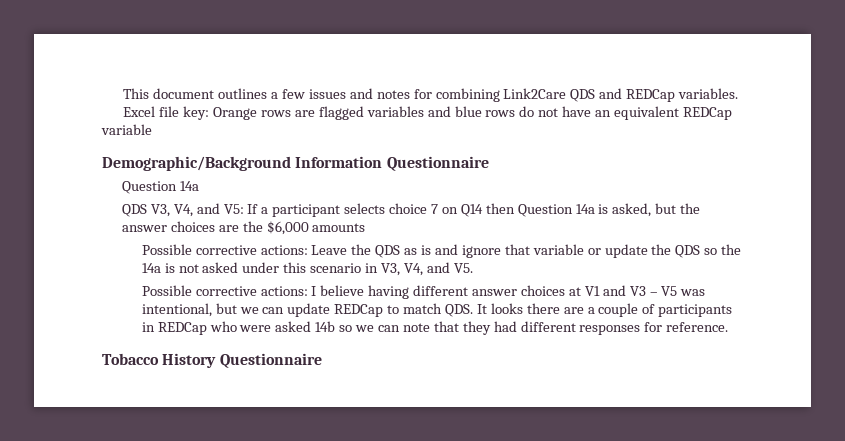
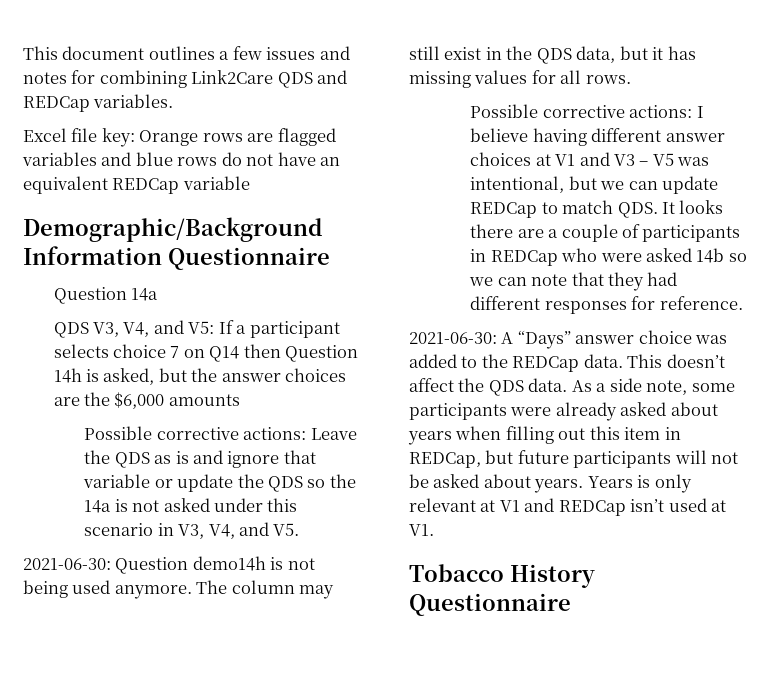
- QDS V3, V4, and V5: If a participant selects choice 7 on Q14 then Question 14a is asked, but the answer choices are the $6,000 amounts
+ QDS V3, V4, and V5: If a participant selects choice 7 on Q14 then Question 14h is asked, but the answer choices are the $6,000 amounts
+ 2021-06-30: Question demo14h is not being used anymore. The column may still exist in the QDS data, but it has missing values for all rows.
+ 2021-06-30: A “Days” answer choice was added to the REDCap data. This doesn’t affect the QDS data. As a side note, some participants were already asked about years when filling out this item in REDCap, but future participants will not be asked about years. Years is only relevant at V1 and REDCap isn’t used at V1.

